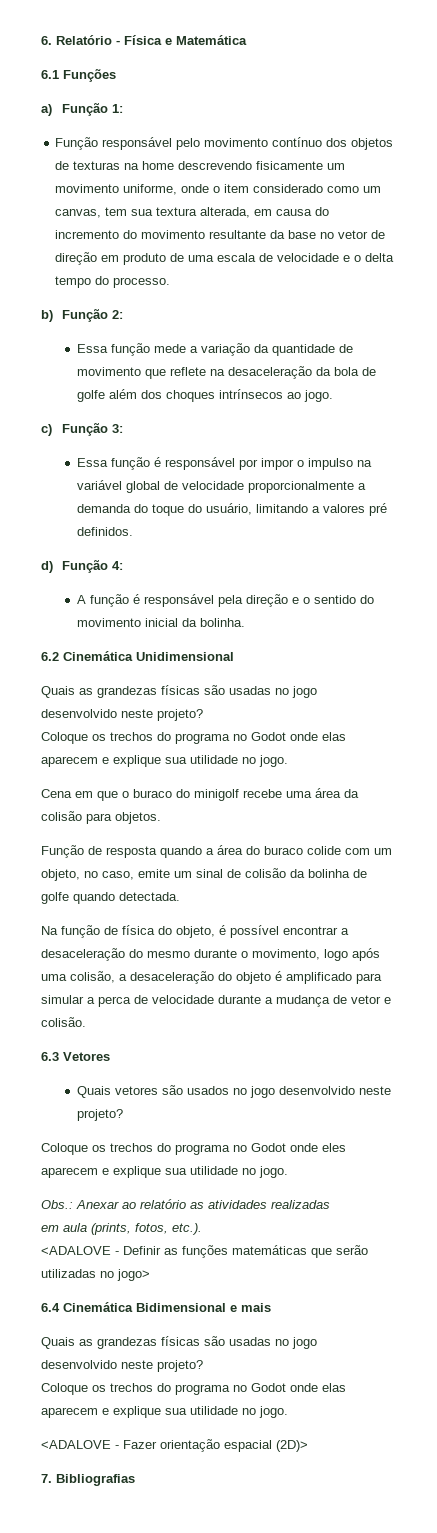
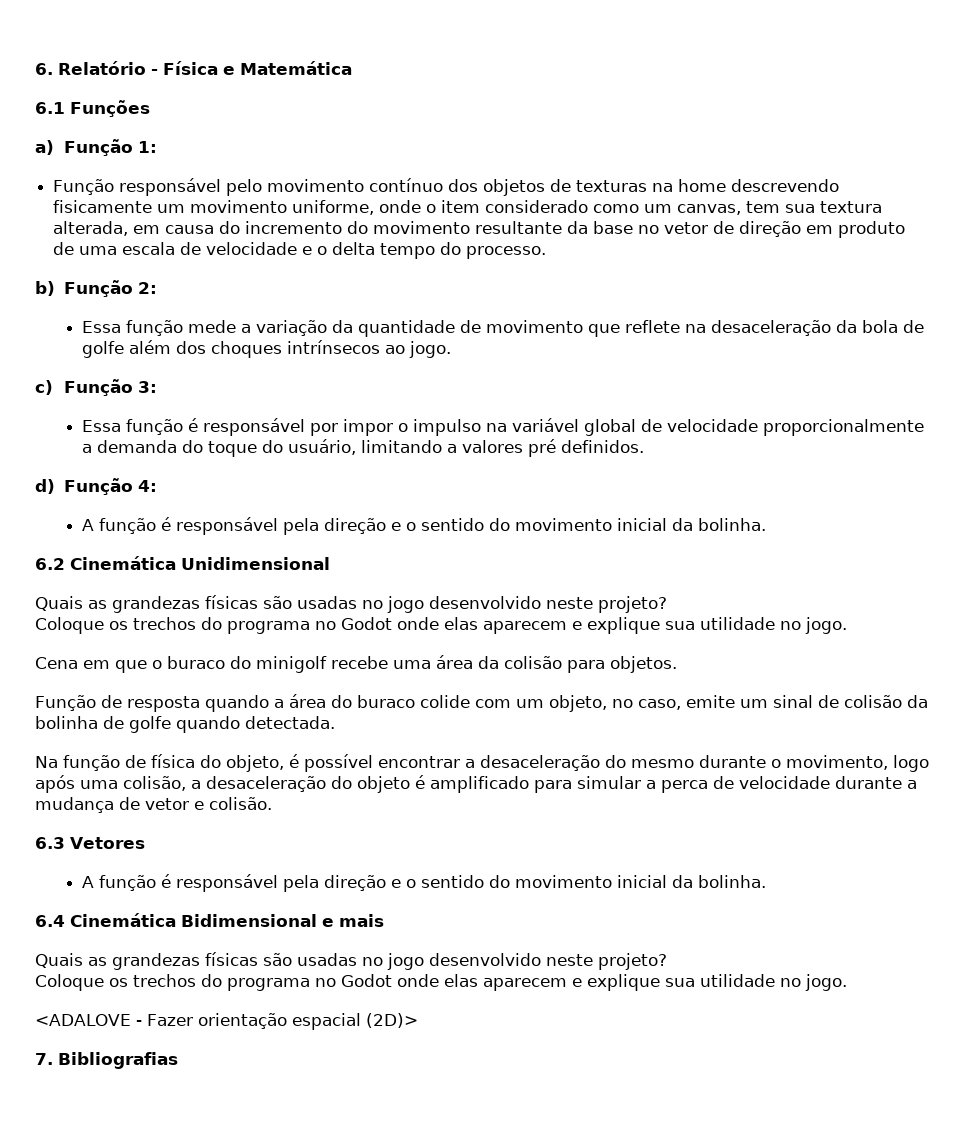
  6.3 Vetores
- Quais vetores são usados no jogo desenvolvido neste projeto?
- Coloque os trechos do programa no Godot onde eles aparecem e explique sua utilidade no jogo.
- Obs.: Anexar ao relatório as atividades realizadas
- em aula (prints, fotos, etc.).
- <ADALOVE - Definir as funções matemáticas que serão utilizadas no jogo>
+ A função é responsável pela direção e o sentido do movimento inicial da bolinha.

